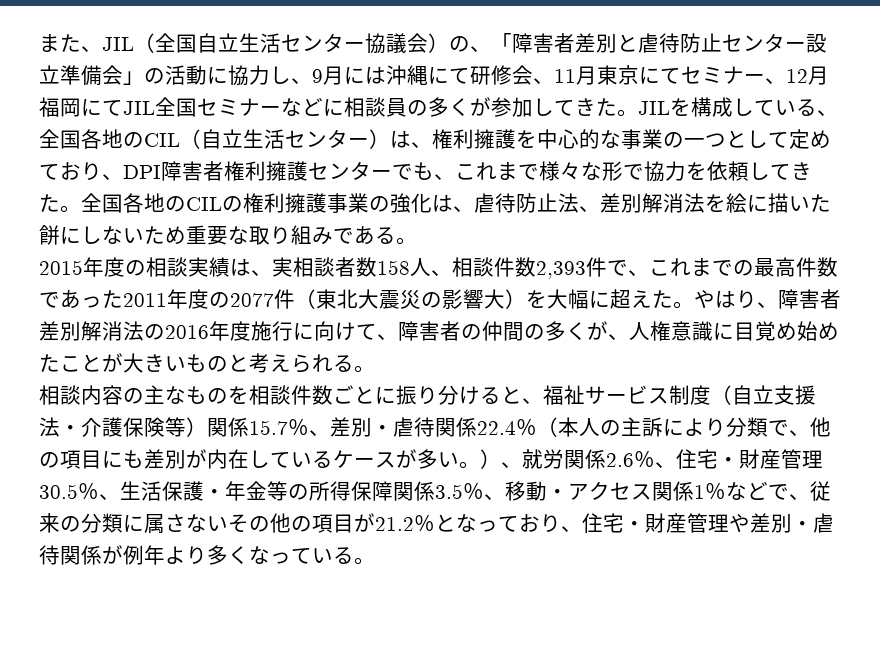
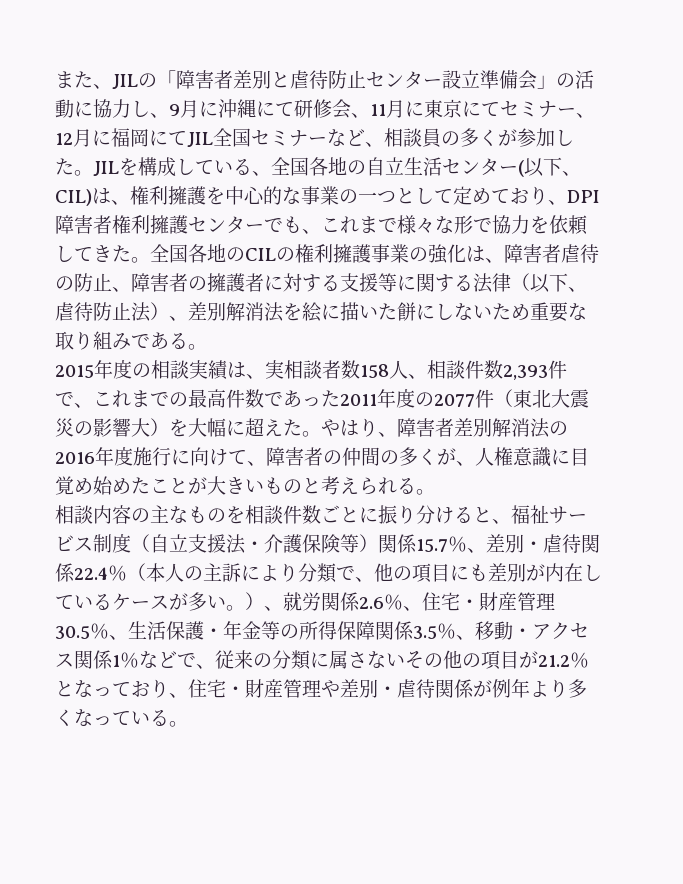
- また、JIL（全国自立生活センター協議会）の、「障害者差別と虐待防止センター設立準備会」の活動に協力し、9月には沖縄にて研修会、11月東京にてセミナー、12月福岡にてJIL全国セミナーなどに相談員の多くが参加してきた。
+ また、JILの「障害者差別と虐待防止センター設立準備会」の活動に協力し、9月に沖縄にて研修会、11月に東京にてセミナー、12月に福岡にてJIL全国セミナーなど、相談員の多くが参加した。
- JILを構成している、全国各地のCIL（自立生活センター）は、権利擁護を中心的な事業の一つとして定めており、DPI障害者権利擁護センターでも、これまで様々な形で協力を依頼してきた。
+ JILを構成している、全国各地の自立生活センター(以下、CIL)は、権利擁護を中心的な事業の一つとして定めており、DPI障害者権利擁護センターでも、これまで様々な形で協力を依頼してきた。
- 全国各地のCILの権利擁護事業の強化は、虐待防止法、差別解消法を絵に描いた餅にしないため重要な取り組みである。
+ 全国各地のCILの権利擁護事業の強化は、障害者虐待の防止、障害者の擁護者に対する支援等に関する法律（以下、虐待防止法）、差別解消法を絵に描いた餅にしないため重要な取り組みである。

